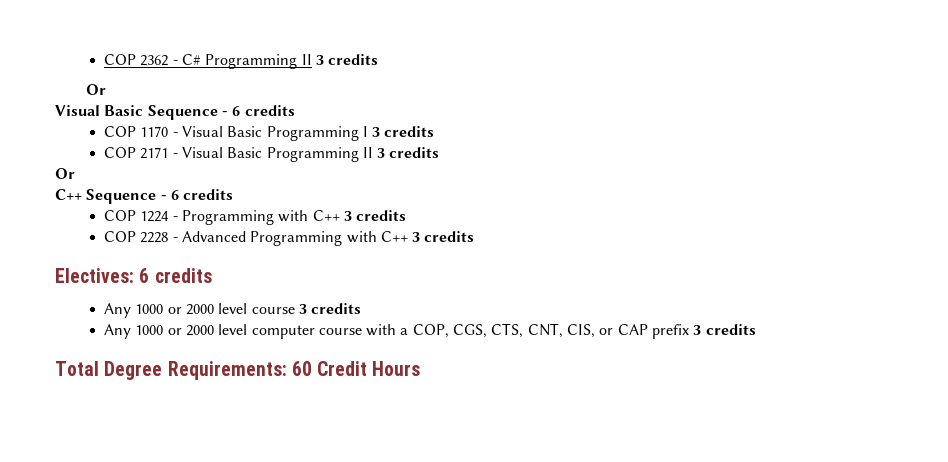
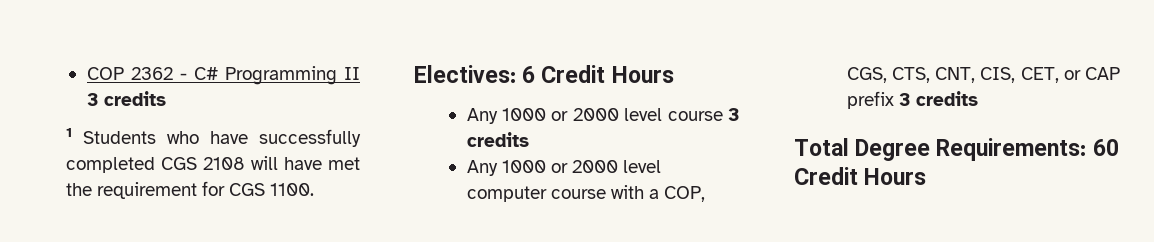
  COP 2362 - C# Programming II 3 credits
- Or
- Visual Basic Sequence - 6 credits
- COP 1170 - Visual Basic Programming I 3 credits
- COP 2171 - Visual Basic Programming II 3 credits
- Or
- C++ Sequence - 6 credits
- COP 1224 - Programming with C++ 3 credits
- COP 2228 - Advanced Programming with C++ 3 credits
+ 1 Students who have successfully completed CGS 2108 will have met the requirement for CGS 1100.
- Electives: 6 credits
+ Electives: 6 Credit Hours
- Any 1000 or 2000 level computer course with a COP, CGS, CTS, CNT, CIS, or CAP prefix 3 credits
+ Any 1000 or 2000 level computer course with a COP, CGS, CTS, CNT, CIS, CET, or CAP prefix 3 credits

